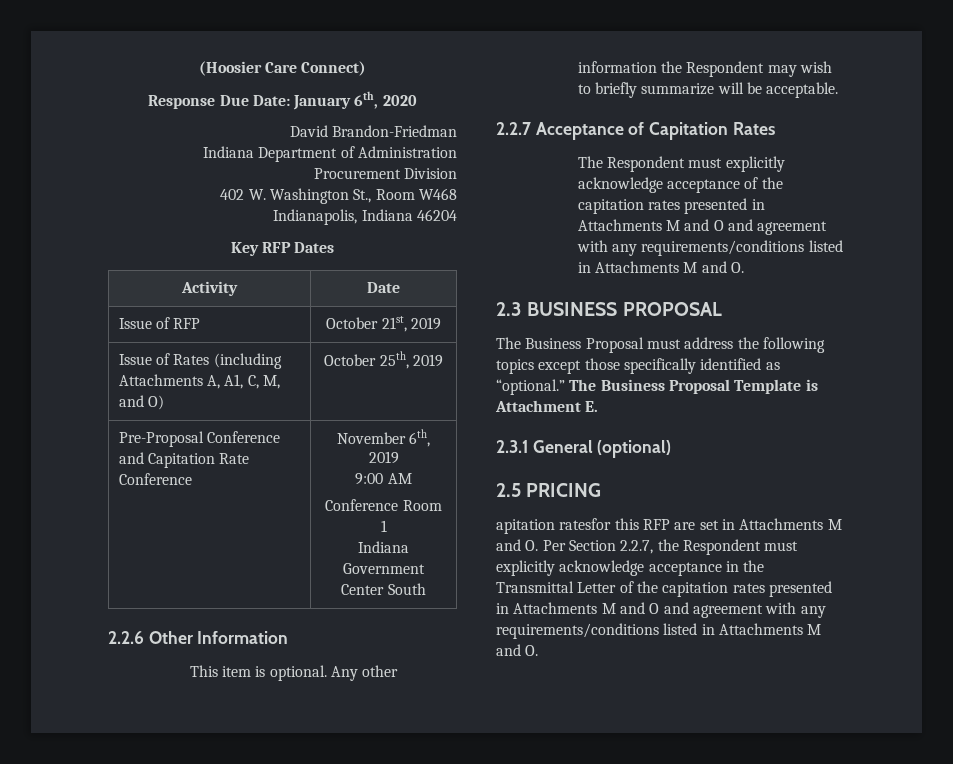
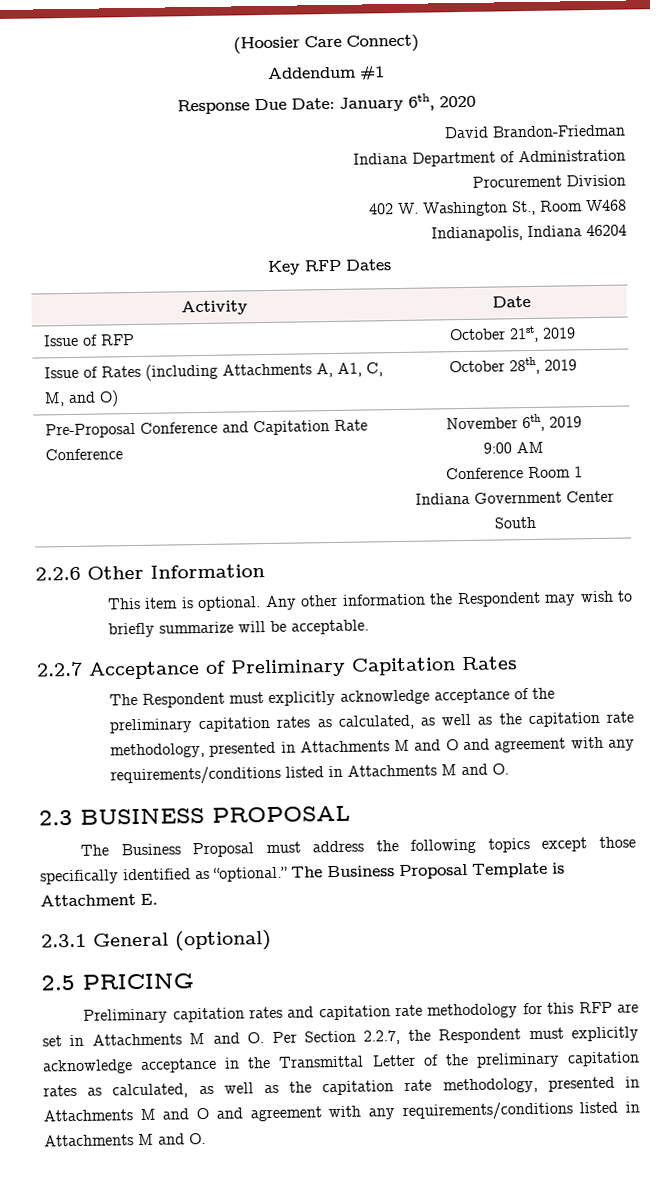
+ Addendum #1
- Issue of Rates (including Attachments A, A1, C, M, and O) | October 25th, 2019
+ Issue of Rates (including Attachments A, A1, C, M, and O) | October 28th, 2019
- 2.2.7 Acceptance of Capitation Rates
+ 2.2.7 Acceptance of Preliminary Capitation Rates
- The Respondent must explicitly acknowledge acceptance of the capitation rates presented in Attachments M and O and agreement with any requirements/conditions listed in Attachments M and O.
+ The Respondent must explicitly acknowledge acceptance of the preliminary capitation rates as calculated, as well as the capitation rate methodology, presented in Attachments M and O and agreement with any requirements/conditions listed in Attachments M and O.
- apitation ratesfor this RFP are set in Attachments M and O. Per Section 2.2.7, the Respondent must explicitly acknowledge acceptance in the Transmittal Letter of the capitation rates presented in Attachments M and O and agreement with any requirements/conditions listed in Attachments M and O.
+ Preliminary capitation rates and capitation rate methodology for this RFP are set in Attachments M and O. Per Section 2.2.7, the Respondent must explicitly acknowledge acceptance in the Transmittal Letter of the preliminary capitation rates as calculated, as well as the capitation rate methodology, presented in Attachments M and O and agreement with any requirements/conditions listed in Attachments M and O.

